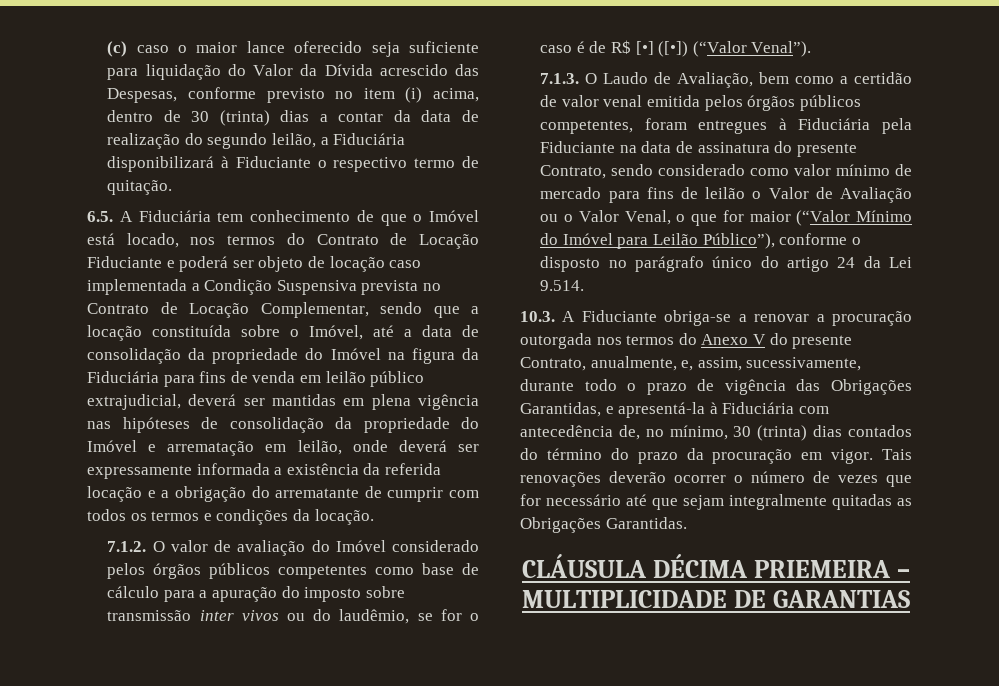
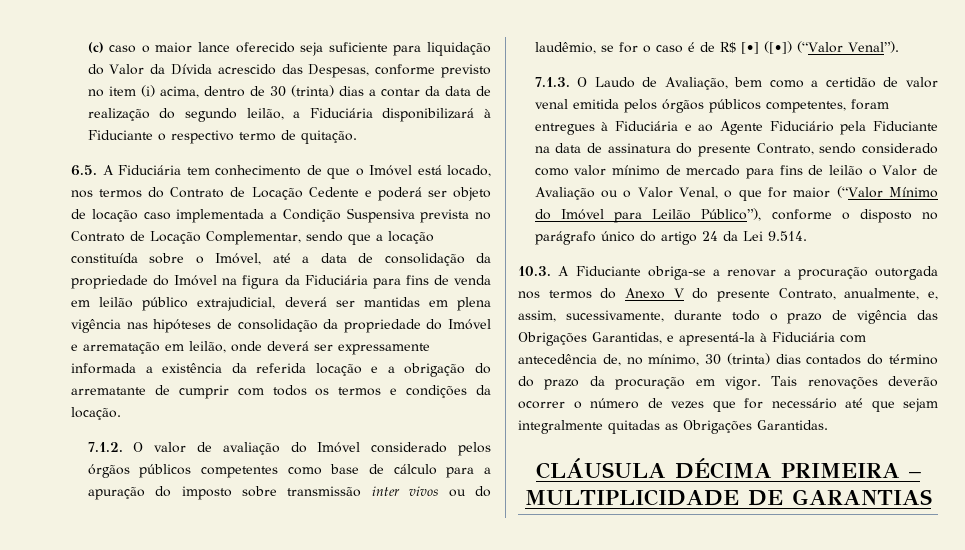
- 6.5. A Fiduciária tem conhecimento de que o Imóvel está locado, nos termos do Contrato de Locação Fiduciante e poderá ser objeto de locação caso implementada a Condição Suspensiva prevista no Contrato de Locação Complementar, sendo que a locação constituída sobre o Imóvel, até a data de consolidação da propriedade do Imóvel na figura da Fiduciária para fins de venda em leilão público extrajudicial, deverá ser mantidas em plena vigência nas hipóteses de consolidação da propriedade do Imóvel e arrematação em leilão, onde deverá ser expressamente informada a existência da referida locação e a obrigação do arrematante de cumprir com todos os termos e condições da locação.
+ 6.5. A Fiduciária tem conhecimento de que o Imóvel está locado, nos termos do Contrato de Locação Cedente e poderá ser objeto de locação caso implementada a Condição Suspensiva prevista no Contrato de Locação Complementar, sendo que a locação constituída sobre o Imóvel, até a data de consolidação da propriedade do Imóvel na figura da Fiduciária para fins de venda em leilão público extrajudicial, deverá ser mantidas em plena vigência nas hipóteses de consolidação da propriedade do Imóvel e arrematação em leilão, onde deverá ser expressamente informada a existência da referida locação e a obrigação do arrematante de cumprir com todos os termos e condições da locação.
- 7.1.3. O Laudo de Avaliação, bem como a certidão de valor venal emitida pelos órgãos públicos competentes, foram entregues à Fiduciária pela Fiduciante na data de assinatura do presente Contrato, sendo considerado como valor mínimo de mercado para fins de leilão o Valor de Avaliação ou o Valor Venal, o que for maior (“Valor Mínimo do Imóvel para Leilão Público”), conforme o disposto no parágrafo único do artigo 24 da Lei 9.514.
+ 7.1.3. O Laudo de Avaliação, bem como a certidão de valor venal emitida pelos órgãos públicos competentes, foram entregues à Fiduciária e ao Agente Fiduciário pela Fiduciante na data de assinatura do presente Contrato, sendo considerado como valor mínimo de mercado para fins de leilão o Valor de Avaliação ou o Valor Venal, o que for maior (“Valor Mínimo do Imóvel para Leilão Público”), conforme o disposto no parágrafo único do artigo 24 da Lei 9.514.
- CLÁUSULA DÉCIMA PRIEMEIRA – MULTIPLICIDADE DE GARANTIAS
+ CLÁUSULA DÉCIMA PRIMEIRA – MULTIPLICIDADE DE GARANTIAS

